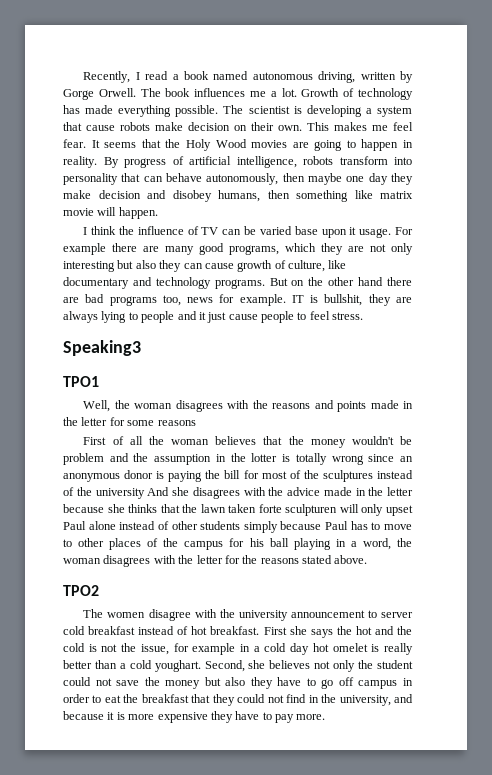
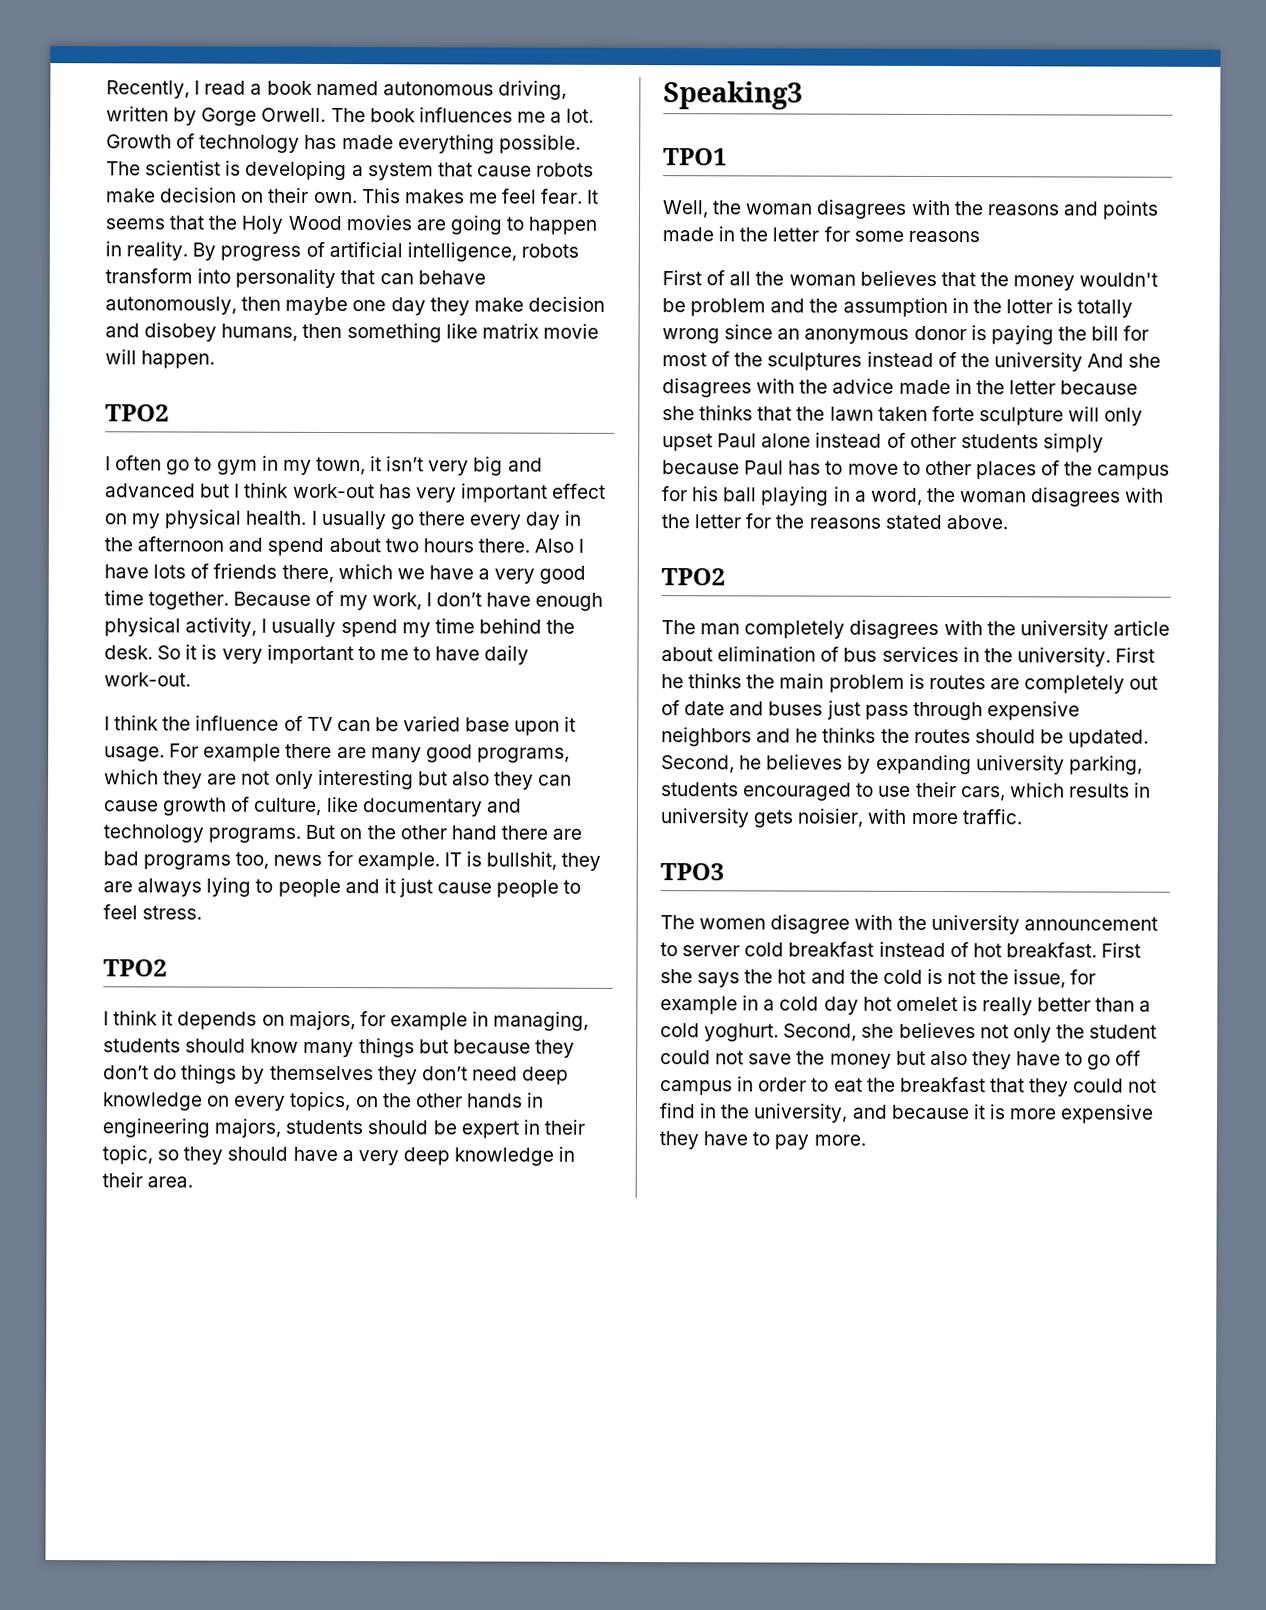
  By progress of artificial intelligence, robots transform into personality that can behave autonomously, then maybe one day they make decision and disobey humans, then something like matrix movie will happen.
+ TPO2
+ I often go to gym in my town, it isn’t very big and advanced but I think work-out has very important effect on my physical health. I usually go there every day in the afternoon and spend about two hours there. Also I have lots of friends there, which we have a very good time together. Because of my work, I don’t have enough physical activity, I usually spend my time behind the desk. So it is very important to me to have daily work-out.
  IT is bullshit, they are always lying to people and it just cause people to feel stress.
+ TPO2
+ I think it depends on majors, for example in managing, students should know many things but because they don’t do things by themselves they don’t need deep knowledge on every topics, on the other hands in engineering majors, students should be expert in their topic, so they should have a very deep knowledge in their area.
- First of all the woman believes that the money wouldn't be problem and the assumption in the lotter is totally wrong since an anonymous donor is paying the bill for most of the sculptures instead of the university And she disagrees with the advice made in the letter because she thinks that the lawn taken forte sculpturen will only upset Paul alone instead of other students simply because Paul has to move to other places of the campus for his ball playing in a word, the woman disagrees with the letter for the reasons stated above.
+ First of all the woman believes that the money wouldn't be problem and the assumption in the lotter is totally wrong since an anonymous donor is paying the bill for most of the sculptures instead of the university And she disagrees with the advice made in the letter because she thinks that the lawn taken forte sculpture will only upset Paul alone instead of other students simply because Paul has to move to other places of the campus for his ball playing in a word, the woman disagrees with the letter for the reasons stated above.
+ The man completely disagrees with the university article about elimination of bus services in the university. First he thinks the main problem is routes are completely out of date and buses just pass through expensive neighbors and he thinks the routes should be updated. Second, he believes by expanding university parking, students encouraged to use their cars, which results in university gets noisier, with more traffic.
+ TPO3
- First she says the hot and the cold is not the issue, for example in a cold day hot omelet is really better than a cold youghart.
+ First she says the hot and the cold is not the issue, for example in a cold day hot omelet is really better than a cold yoghurt.

